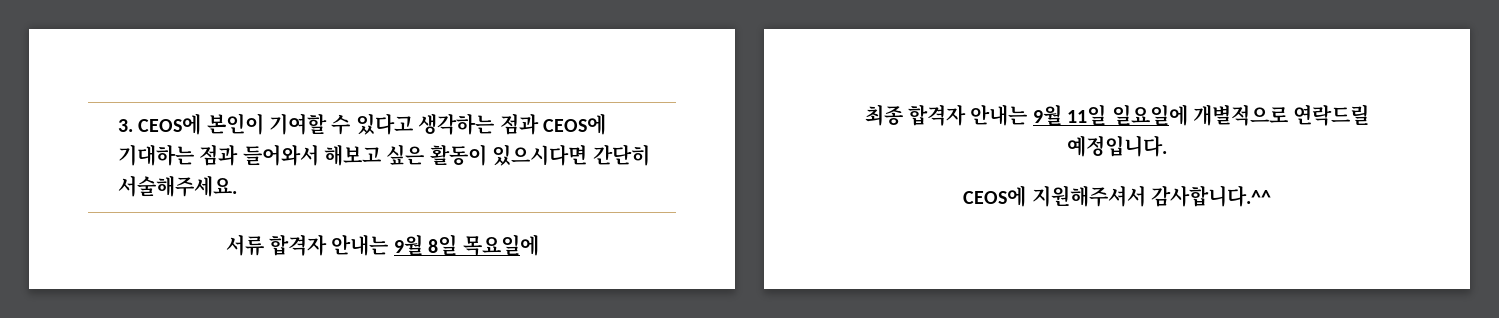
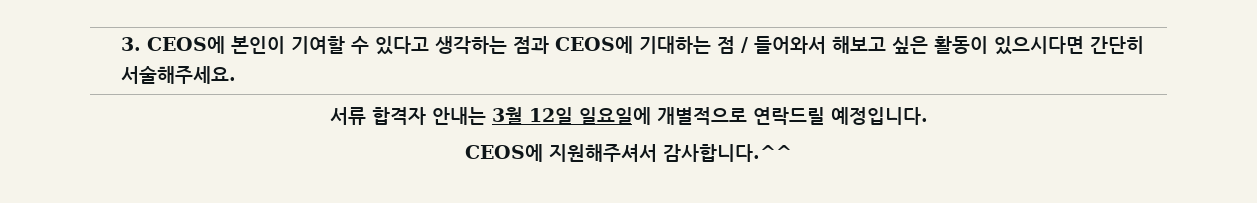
- 3. CEOS에 본인이 기여할 수 있다고 생각하는 점과 CEOS에 기대하는 점과 들어와서 해보고 싶은 활동이 있으시다면 간단히 서술해주세요.
+ 3. CEOS에 본인이 기여할 수 있다고 생각하는 점과 CEOS에 기대하는 점 / 들어와서 해보고 싶은 활동이 있으시다면 간단히 서술해주세요.
- 서류 합격자 안내는 9월 8일 목요일에
- 최종 합격자 안내는 9월 11일 일요일에 개별적으로 연락드릴 예정입니다.
+ 서류 합격자 안내는 3월 12일 일요일에 개별적으로 연락드릴 예정입니다.

